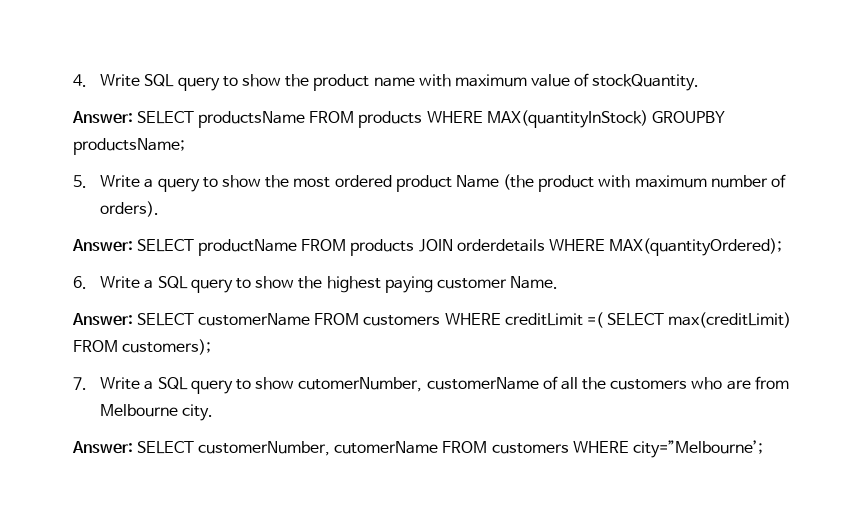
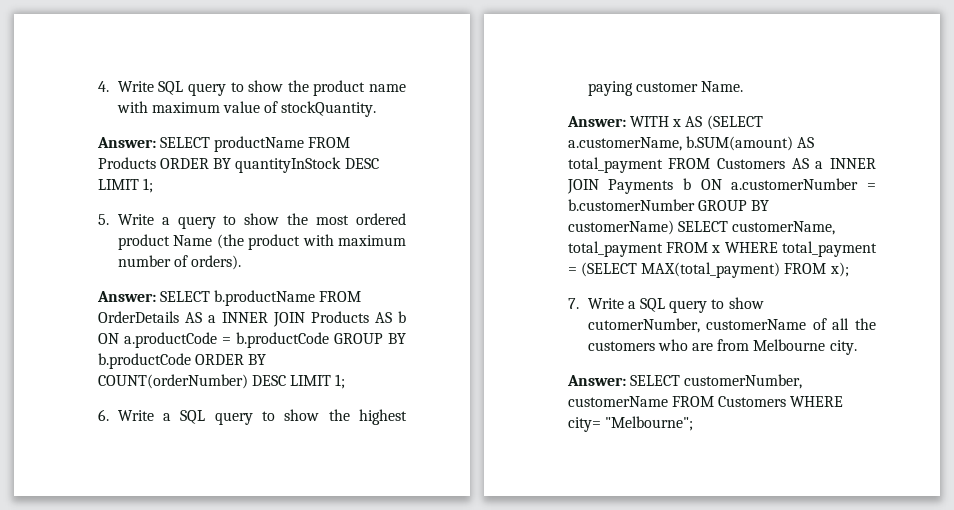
- Answer: SELECT productsName FROM products WHERE MAX(quantityInStock) GROUPBY productsName;
+ Answer: SELECT productName FROM Products ORDER BY quantityInStock DESC LIMIT 1;
- Answer: SELECT productName FROM products JOIN orderdetails WHERE MAX(quantityOrdered);
+ Answer: SELECT b.productName FROM OrderDetails AS a INNER JOIN Products AS b ON a.productCode = b.productCode GROUP BY b.productCode ORDER BY COUNT(orderNumber) DESC LIMIT 1;
- Answer: SELECT customerName FROM customers WHERE creditLimit =( SELECT max(creditLimit) FROM customers);
+ Answer: WITH x AS (SELECT a.customerName, b.SUM(amount) AS total_payment FROM Customers AS a INNER JOIN Payments b ON a.customerNumber = b.customerNumber GROUP BY customerName) SELECT customerName, total_payment FROM x WHERE total_payment = (SELECT MAX(total_payment) FROM x);
- Answer: SELECT customerNumber, cutomerName FROM customers WHERE city=”Melbourne’;
+ Answer: SELECT customerNumber, customerName FROM Customers WHERE city= "Melbourne";

